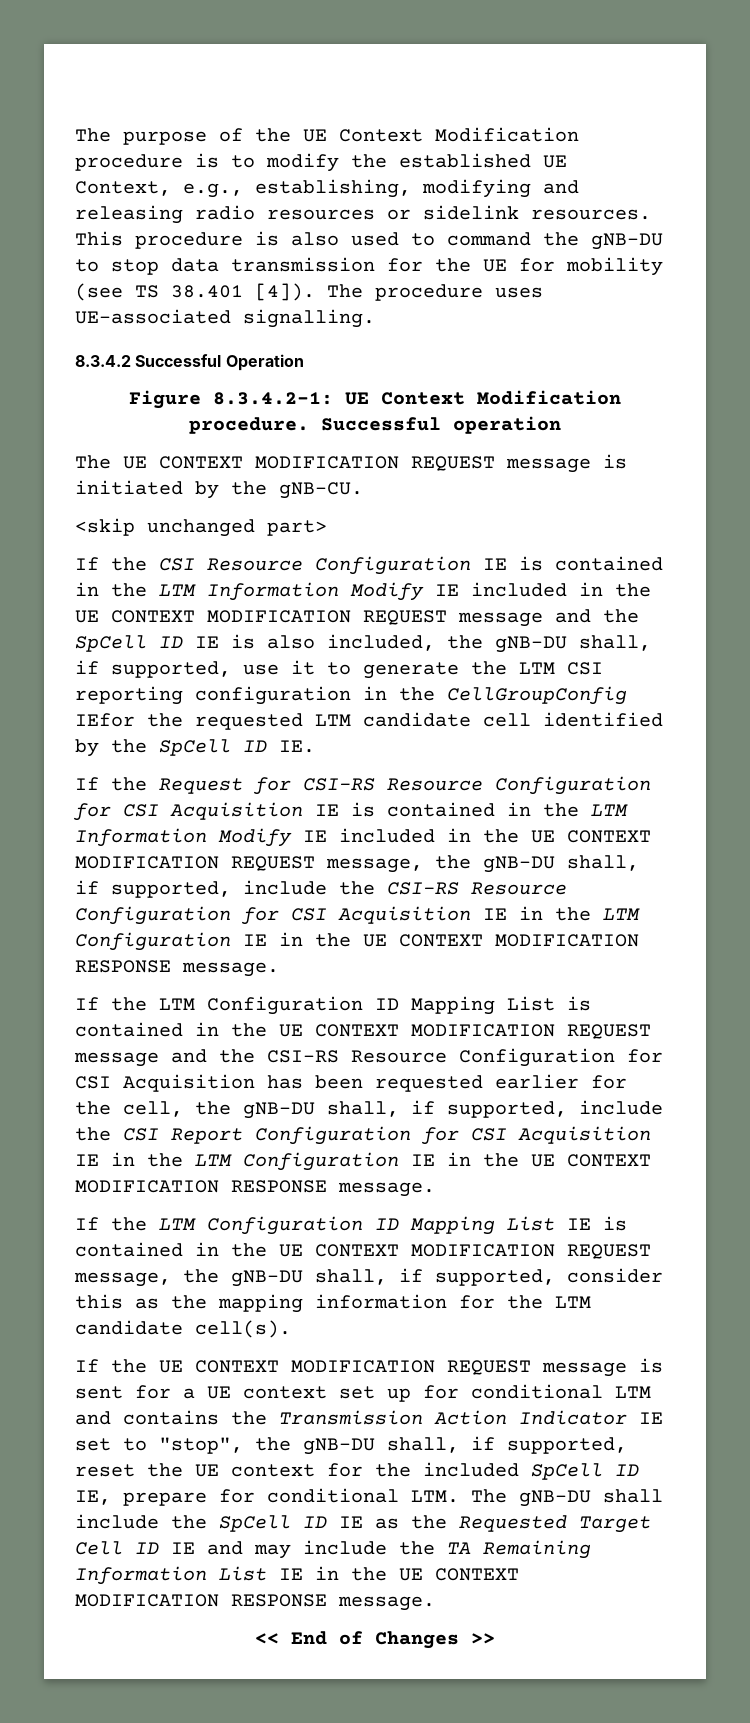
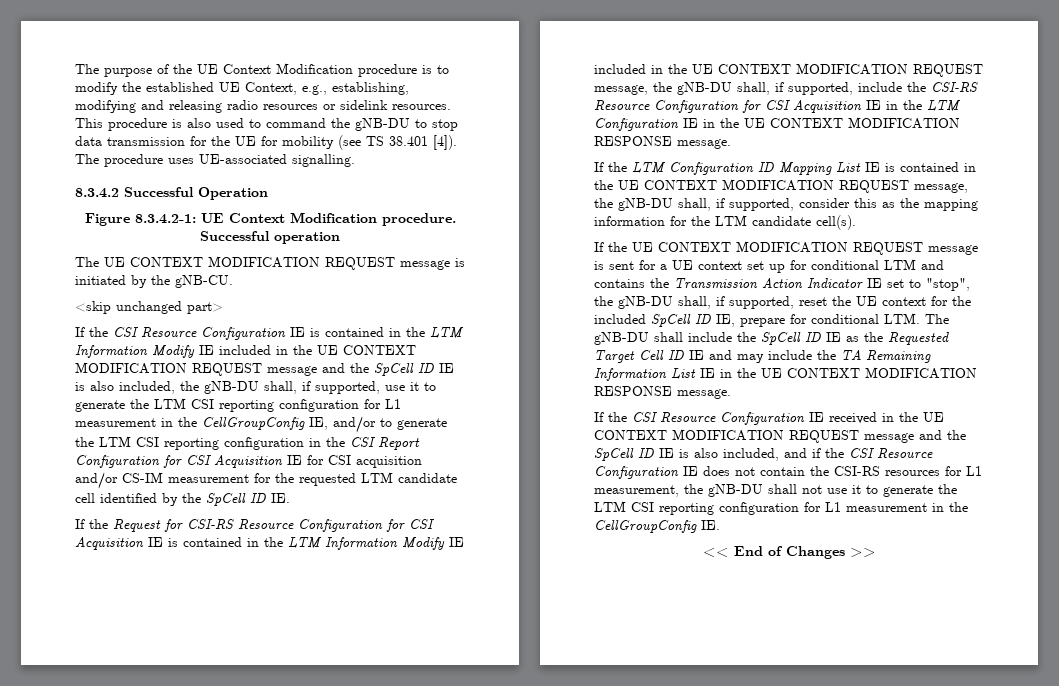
- If the CSI Resource Configuration IE is contained in the LTM Information Modify IE included in the UE CONTEXT MODIFICATION REQUEST message and the SpCell ID IE is also included, the gNB-DU shall, if supported, use it to generate the LTM CSI reporting configuration in the CellGroupConfig IEfor the requested LTM candidate cell identified by the SpCell ID IE.
+ If the CSI Resource Configuration IE is contained in the LTM Information Modify IE included in the UE CONTEXT MODIFICATION REQUEST message and the SpCell ID IE is also included, the gNB-DU shall, if supported, use it to generate the LTM CSI reporting configuration for L1 measurement in the CellGroupConfig IE, and/or to generate the LTM CSI reporting configuration in the CSI Report Configuration for CSI Acquisition IE for CSI acquisition and/or CS-IM measurement for the requested LTM candidate cell identified by the SpCell ID IE.
- If the LTM Configuration ID Mapping List is contained in the UE CONTEXT MODIFICATION REQUEST message and the CSI-RS Resource Configuration for CSI Acquisition has been requested earlier for the cell, the gNB-DU shall, if supported, include the CSI Report Configuration for CSI Acquisition IE in the LTM Configuration IE in the UE CONTEXT MODIFICATION RESPONSE message.
+ If the CSI Resource Configuration IE received in the UE CONTEXT MODIFICATION REQUEST message and the SpCell ID IE is also included, and if the CSI Resource Configuration IE does not contain the CSI-RS resources for L1 measurement, the gNB-DU shall not use it to generate the LTM CSI reporting configuration for L1 measurement in the CellGroupConfig IE.

